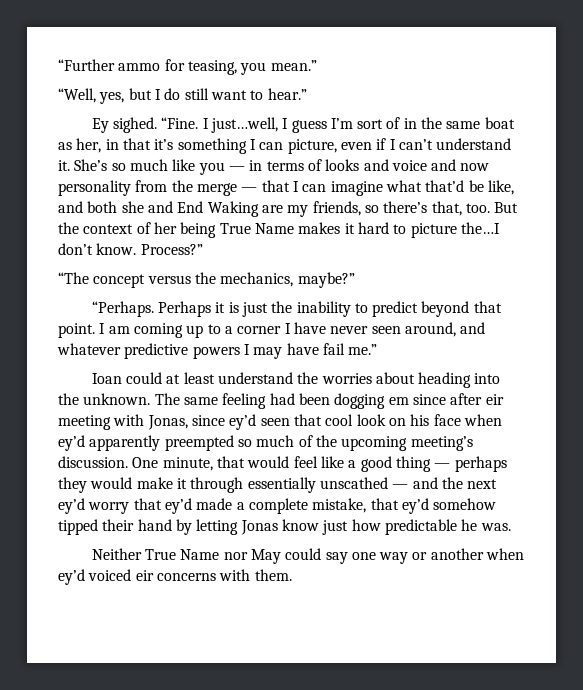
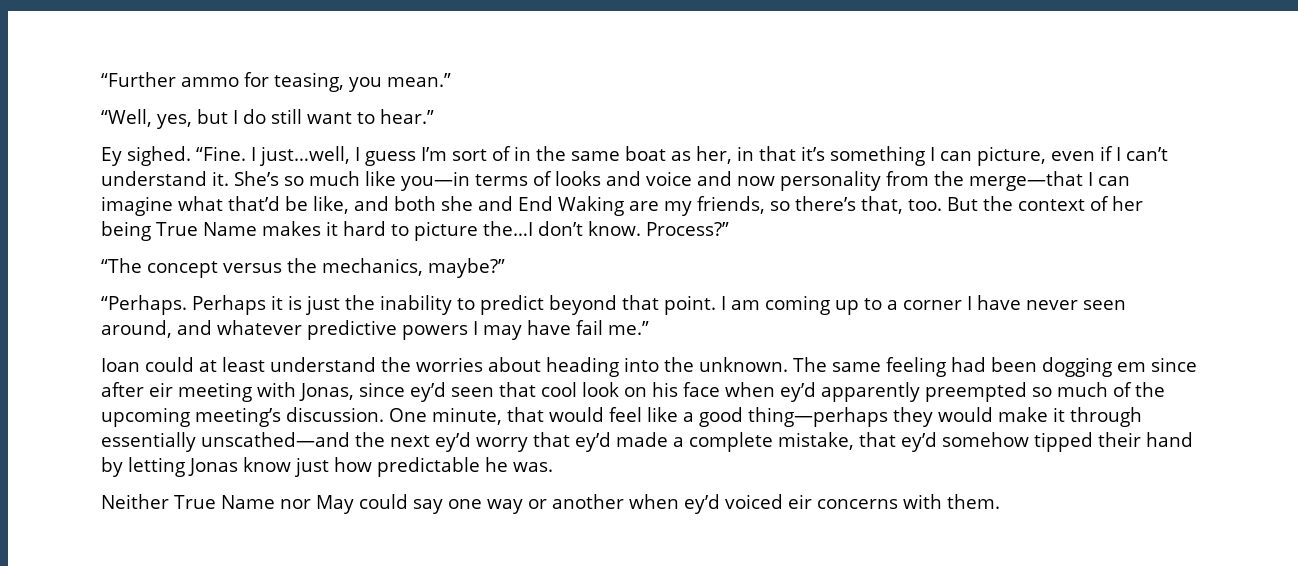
- She’s so much like you — in terms of looks and voice and now personality from the merge — that I can imagine what that’d be like, and both she and End Waking are my friends, so there’s that, too.
+ She’s so much like you—in terms of looks and voice and now personality from the merge—that I can imagine what that’d be like, and both she and End Waking are my friends, so there’s that, too.
- One minute, that would feel like a good thing — perhaps they would make it through essentially unscathed — and the next ey’d worry that ey’d made a complete mistake, that ey’d somehow tipped their hand by letting Jonas know just how predictable he was.
+ One minute, that would feel like a good thing—perhaps they would make it through essentially unscathed—and the next ey’d worry that ey’d made a complete mistake, that ey’d somehow tipped their hand by letting Jonas know just how predictable he was.

